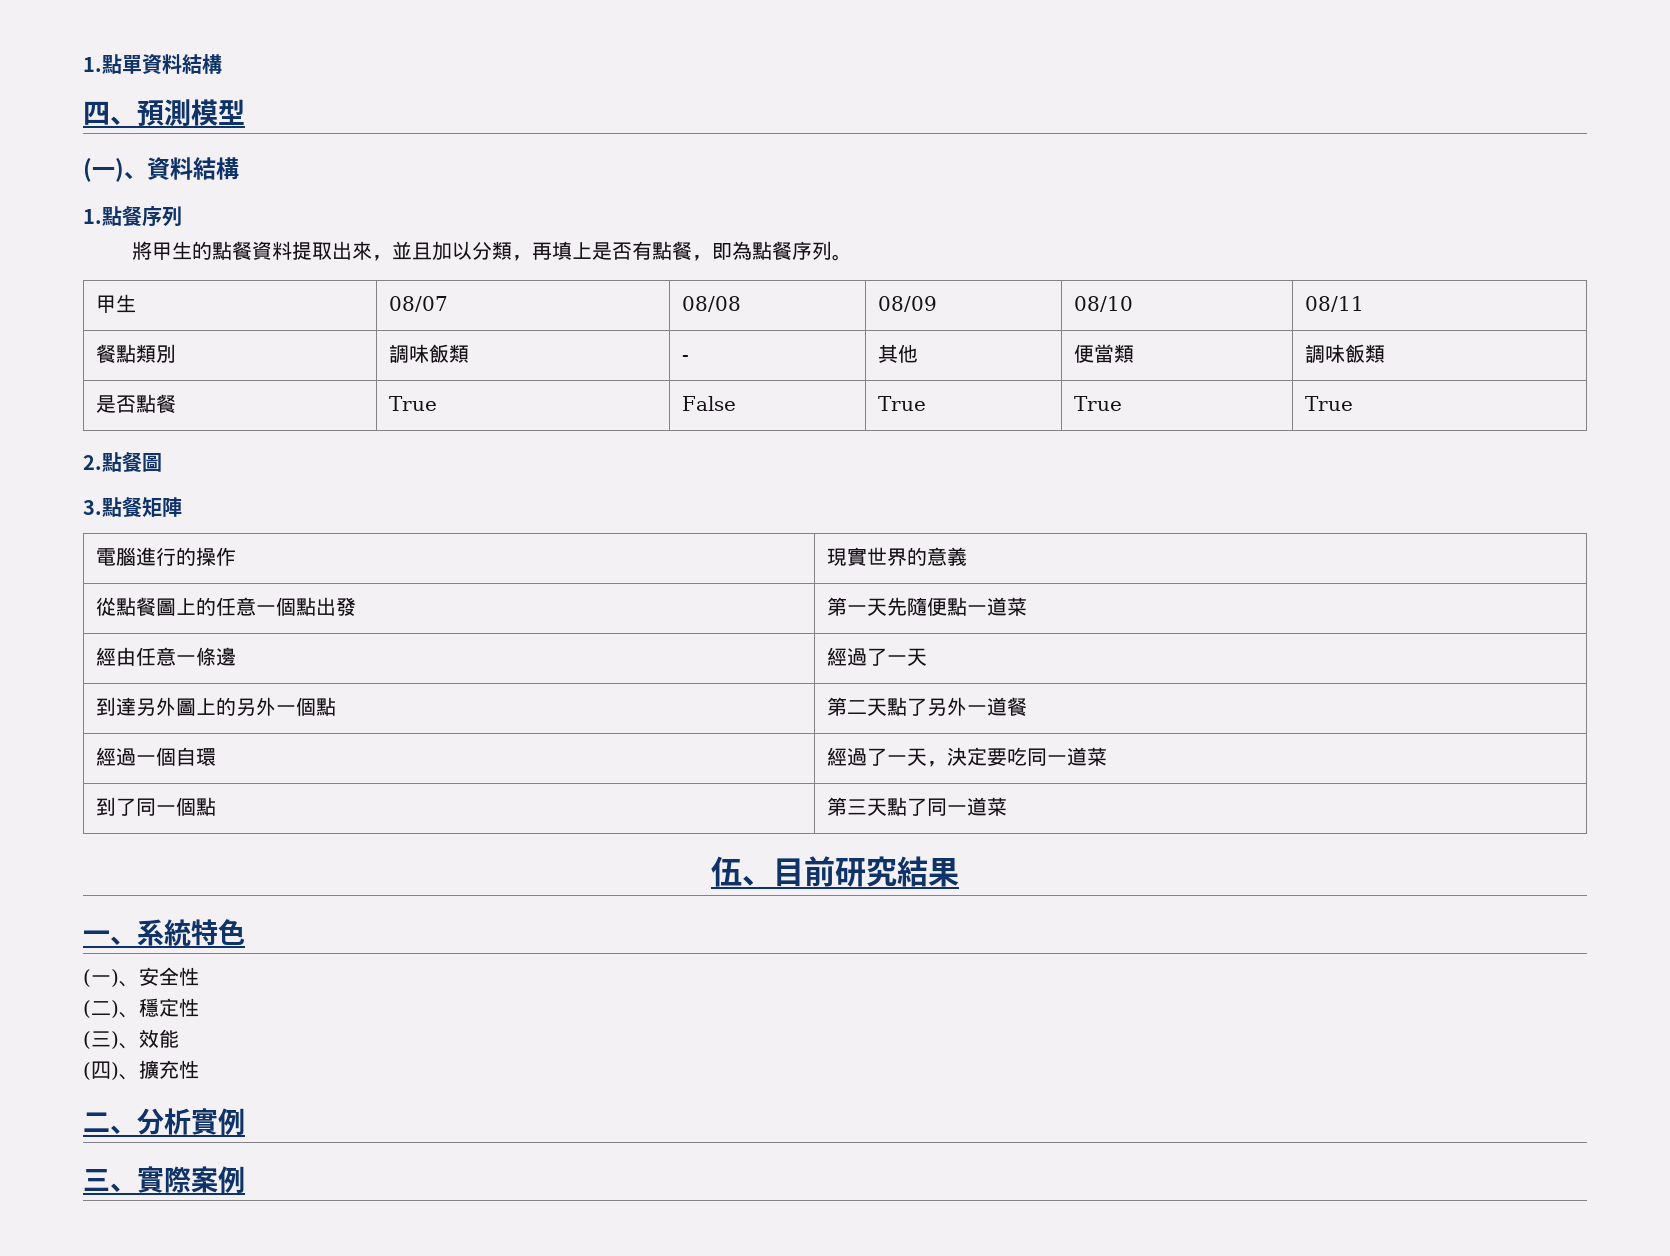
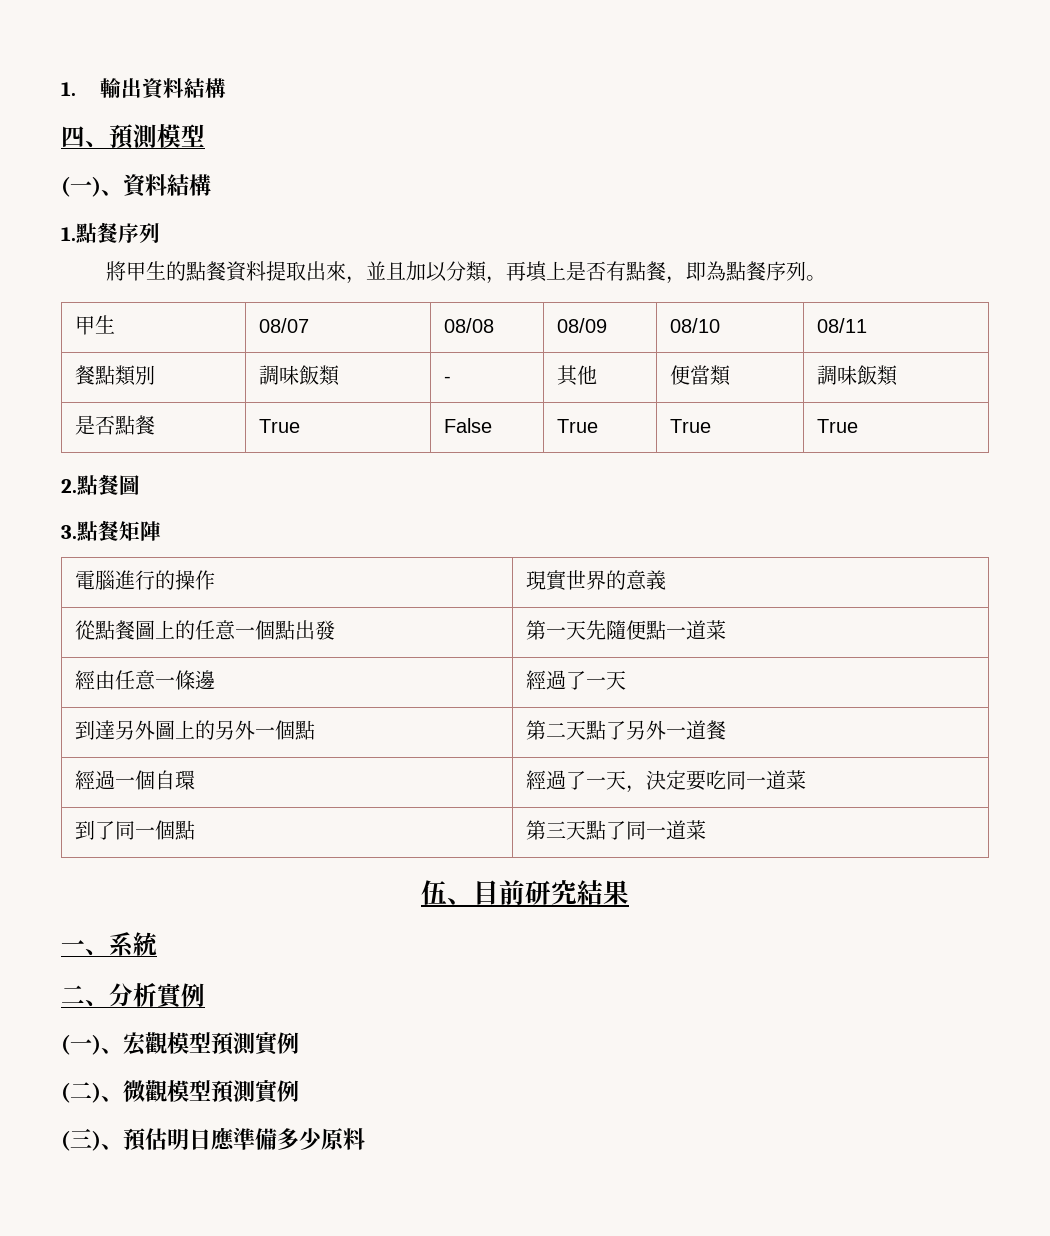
- 1.點單資料結構
+ 1.輸出資料結構
- 一、系統特色
- (一)、安全性
- (二)、穩定性
- (三)、效能
- (四)、擴充性
+ 一、系統
  二、分析實例
- 三、實際案例
+ (一)、宏觀模型預測實例
+ (二)、微觀模型預測實例
+ (三)、預估明日應準備多少原料

